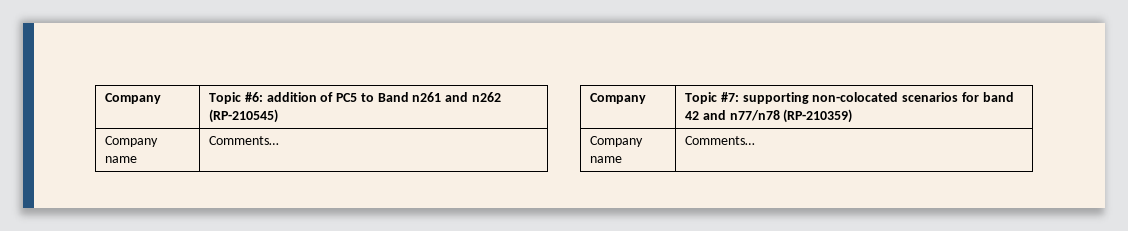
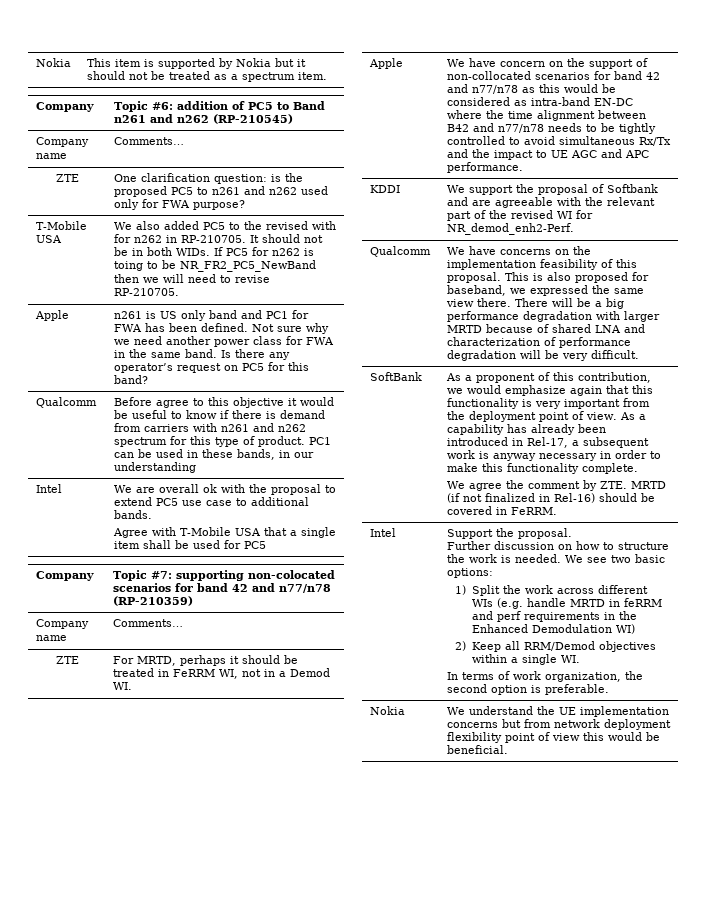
+ Nokia | This item is supported by Nokia but it should not be treated as a spectrum item.
+ ZTE | One clarification question: is the proposed PC5 to n261 and n262 used only for FWA purpose?
+ T-Mobile USA | We also added PC5 to the revised with for n262 in RP-210705. It should not be in both WIDs. If PC5 for n262 is toing to be NR_FR2_PC5_NewBand then we will need to revise RP-210705.
+ Apple | n261 is US only band and PC1 for FWA has been defined. Not sure why we need another power class for FWA in the same band. Is there any operator’s request on PC5 for this band?
+ Qualcomm | Before agree to this objective it would be useful to know if there is demand from carriers with n261 and n262 spectrum for this type of product. PC1 can be used in these bands, in our understanding
+ Intel | We are overall ok with the proposal to extend PC5 use case to additional bands.
+ Agree with T-Mobile USA that a single item shall be used for PC5
+ ZTE | For MRTD, perhaps it should be treated in FeRRM WI, not in a Demod WI.
+ Apple | We have concern on the support of non-collocated scenarios for band 42 and n77/n78 as this would be considered as intra-band EN-DC where the time alignment between B42 and n77/n78 needs to be tightly controlled to avoid simultaneous Rx/Tx and the impact to UE AGC and APC performance.
+ KDDI | We support the proposal of Softbank and are agreeable with the relevant part of the revised WI for NR_demod_enh2-Perf.
+ Qualcomm | We have concerns on the implementation feasibility of this proposal. This is also proposed for baseband, we expressed the same view there. There will be a big performance degradation with larger MRTD because of shared LNA and characterization of performance degradation will be very difficult.
+ SoftBank | As a proponent of this contribution, we would emphasize again that this functionality is very important from the deployment point of view. As a capability has already been introduced in Rel-17, a subsequent work is anyway necessary in order to make this functionality complete.
+ We agree the comment by ZTE. MRTD (if not finalized in Rel-16) should be covered in FeRRM.
+ Intel | Support the proposal.
+ Further discussion on how to structure the work is needed. We see two basic options:
+ 1) Split the work across different WIs (e.g. handle MRTD in feRRM and perf requirements in the Enhanced Demodulation WI)
+ 2) Keep all RRM/Demod objectives within a single WI.
+ In terms of work organization, the second option is preferable.
+ Nokia | We understand the UE implementation concerns but from network deployment flexibility point of view this would be beneficial.

